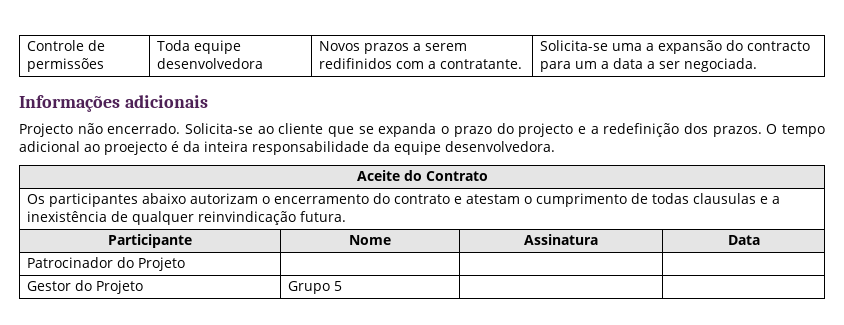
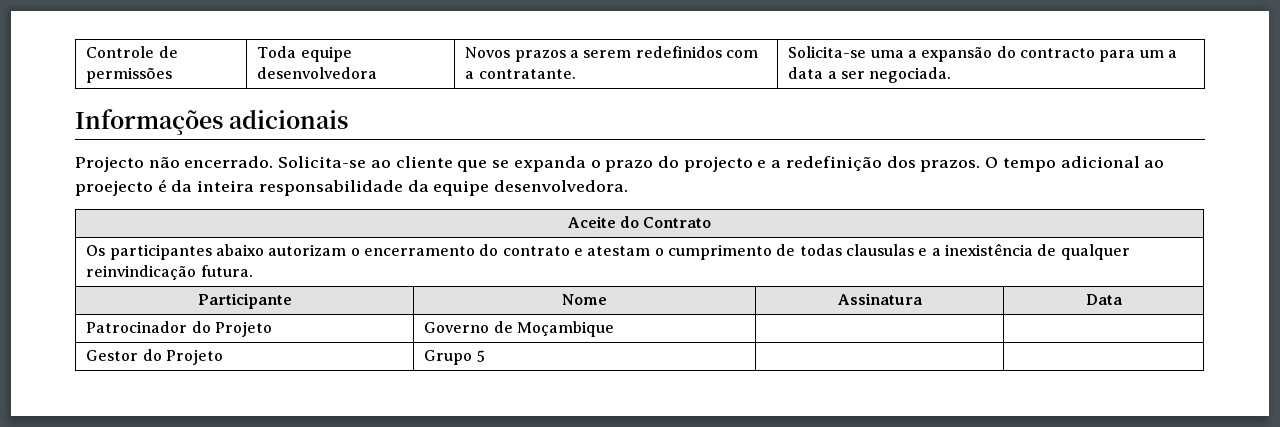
- Controle de permissões | Toda equipe desenvolvedora | Novos prazos a serem redifinidos com a contratante. | Solicita-se uma a expansão do contracto para um a data a ser negociada.
+ Controle de permissões | Toda equipe desenvolvedora | Novos prazos a serem redefinidos com a contratante. | Solicita-se uma a expansão do contracto para um a data a ser negociada.
- Patrocinador do Projeto | | |
+ Patrocinador do Projeto | Governo de Moçambique | |

